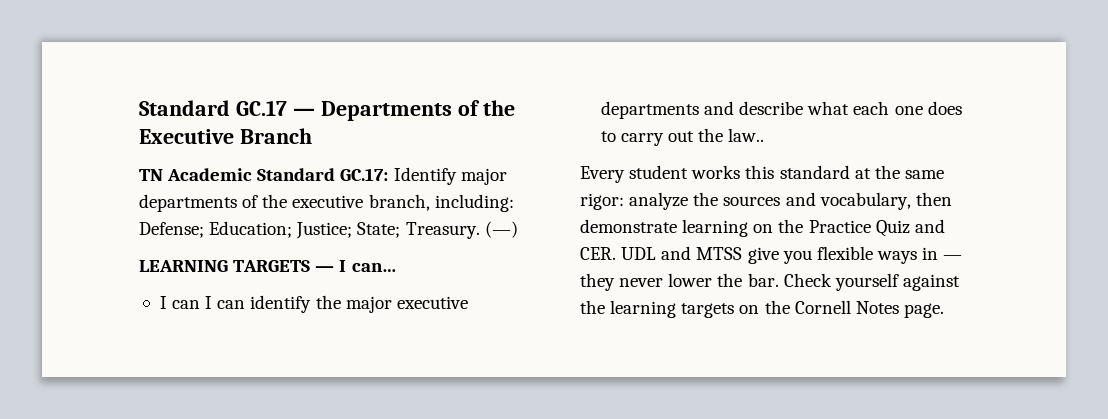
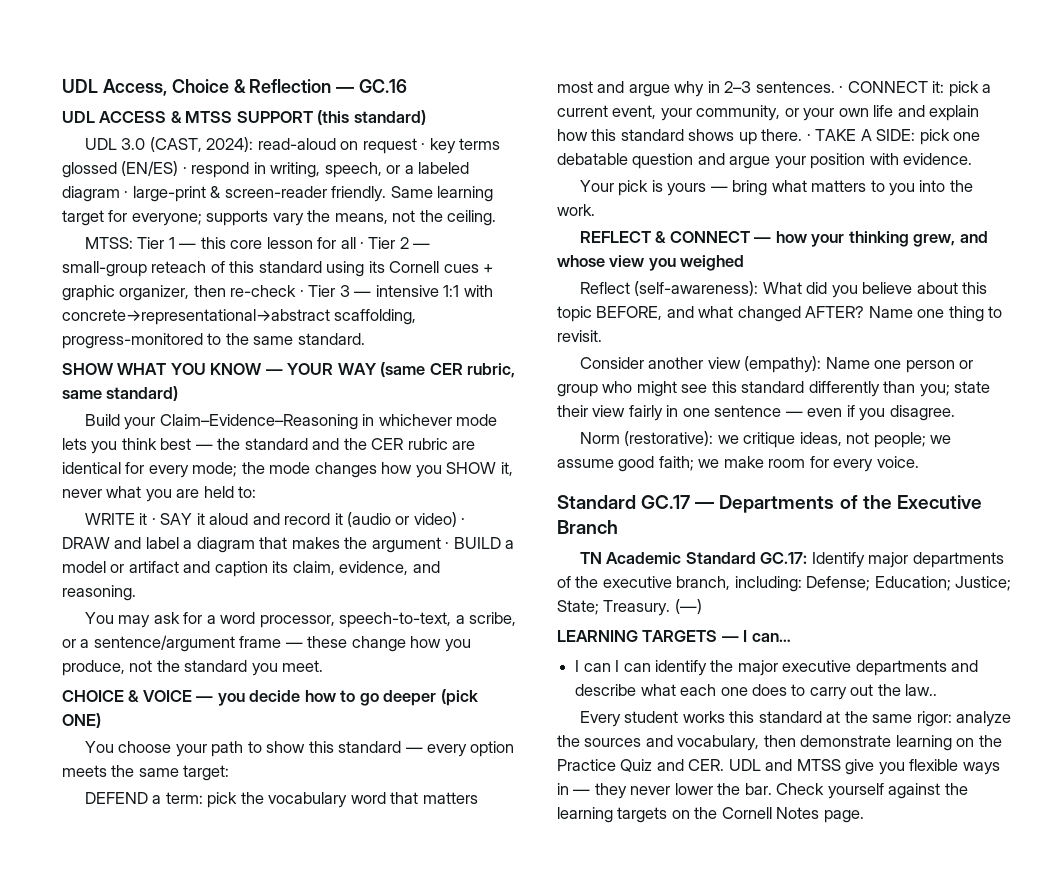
+ UDL Access, Choice & Reflection — GC.16
+ UDL ACCESS & MTSS SUPPORT (this standard)
+ UDL 3.0 (CAST, 2024): read-aloud on request · key terms glossed (EN/ES) · respond in writing, speech, or a labeled diagram · large-print & screen-reader friendly. Same learning target for everyone; supports vary the means, not the ceiling.
+ MTSS: Tier 1 — this core lesson for all · Tier 2 — small-group reteach of this standard using its Cornell cues + graphic organizer, then re-check · Tier 3 — intensive 1:1 with concrete→representational→abstract scaffolding, progress-monitored to the same standard.
+ SHOW WHAT YOU KNOW — YOUR WAY (same CER rubric, same standard)
+ Build your Claim–Evidence–Reasoning in whichever mode lets you think best — the standard and the CER rubric are identical for every mode; the mode changes how you SHOW it, never what you are held to:
+ WRITE it · SAY it aloud and record it (audio or video) · DRAW and label a diagram that makes the argument · BUILD a model or artifact and caption its claim, evidence, and reasoning.
+ You may ask for a word processor, speech-to-text, a scribe, or a sentence/argument frame — these change how you produce, not the standard you meet.
+ CHOICE & VOICE — you decide how to go deeper (pick ONE)
+ You choose your path to show this standard — every option meets the same target:
+ DEFEND a term: pick the vocabulary word that matters most and argue why in 2–3 sentences. · CONNECT it: pick a current event, your community, or your own life and explain how this standard shows up there. · TAKE A SIDE: pick one debatable question and argue your position with evidence.
+ Your pick is yours — bring what matters to you into the work.
+ REFLECT & CONNECT — how your thinking grew, and whose view you weighed
+ Reflect (self-awareness): What did you believe about this topic BEFORE, and what changed AFTER? Name one thing to revisit.
+ Consider another view (empathy): Name one person or group who might see this standard differently than you; state their view fairly in one sentence — even if you disagree.
+ Norm (restorative): we critique ideas, not people; we assume good faith; we make room for every voice.

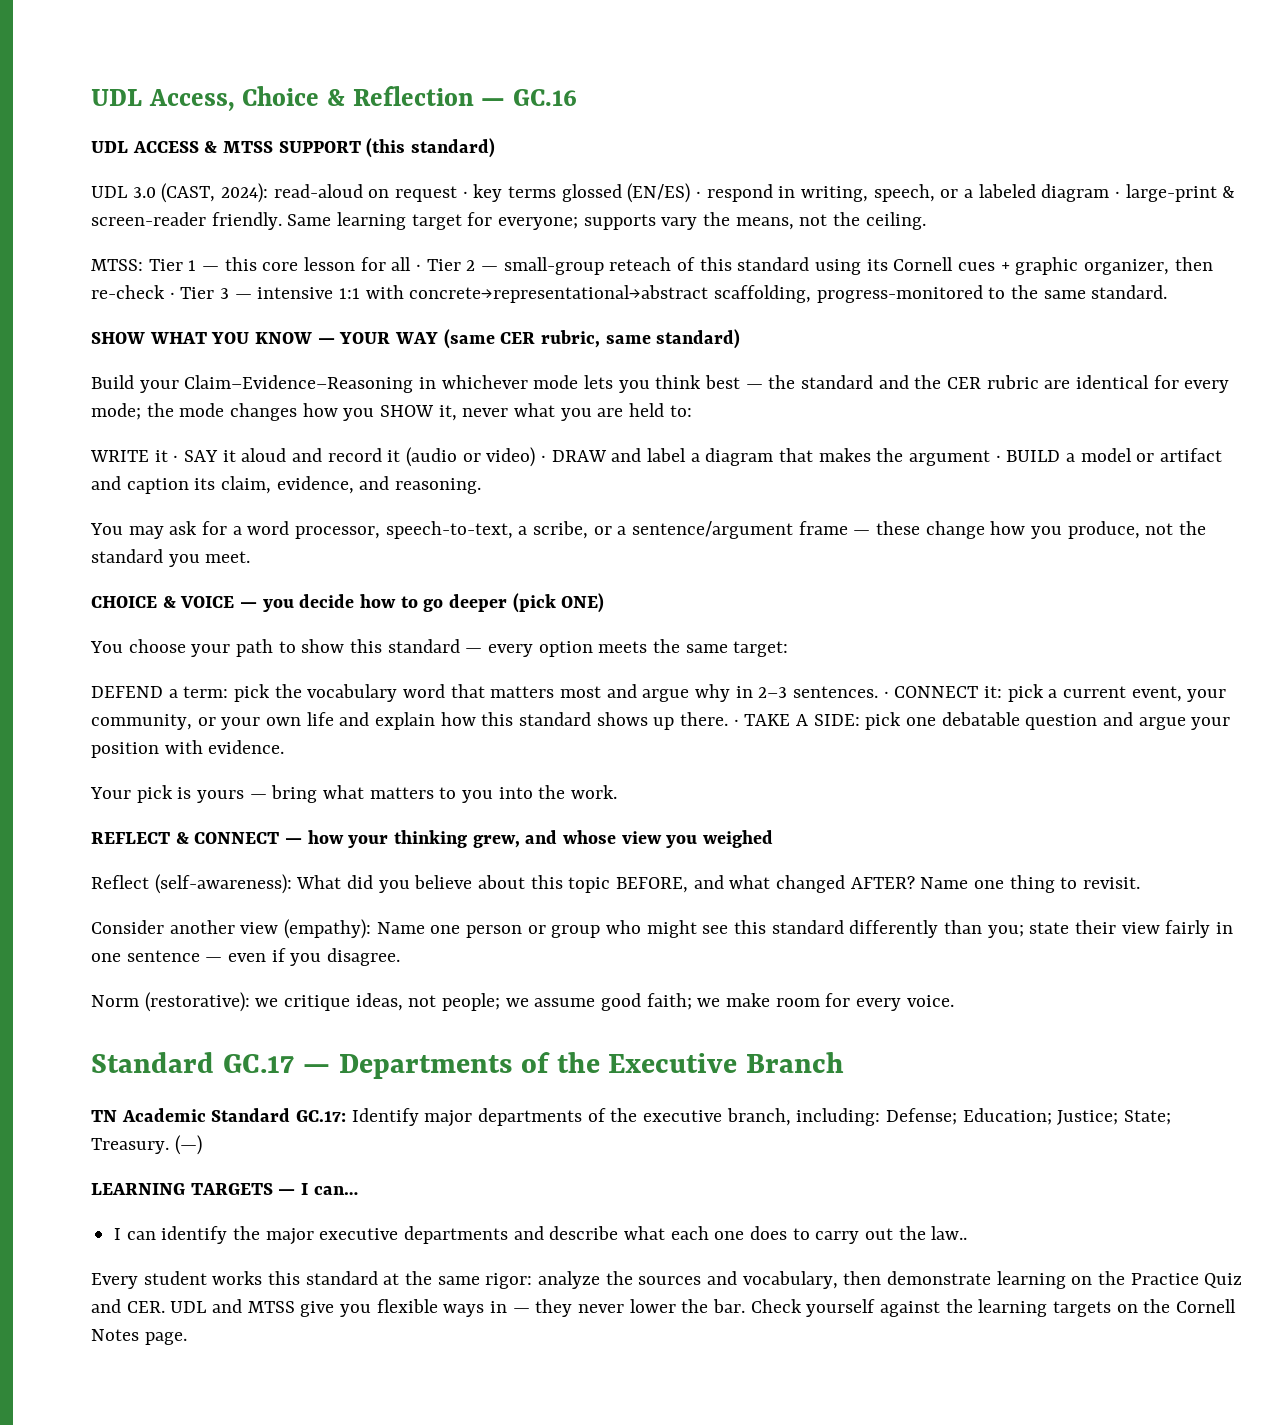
- I can I can identify the major executive departments and describe what each one does to carry out the law..
+ I can identify the major executive departments and describe what each one does to carry out the law..

